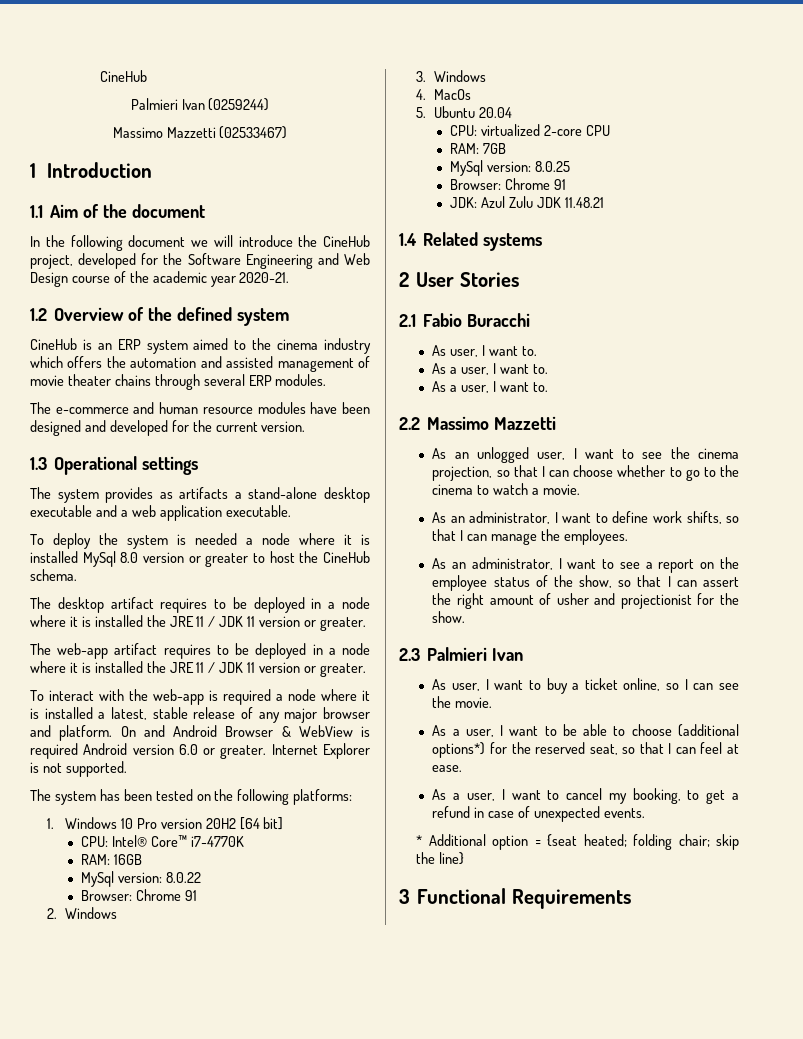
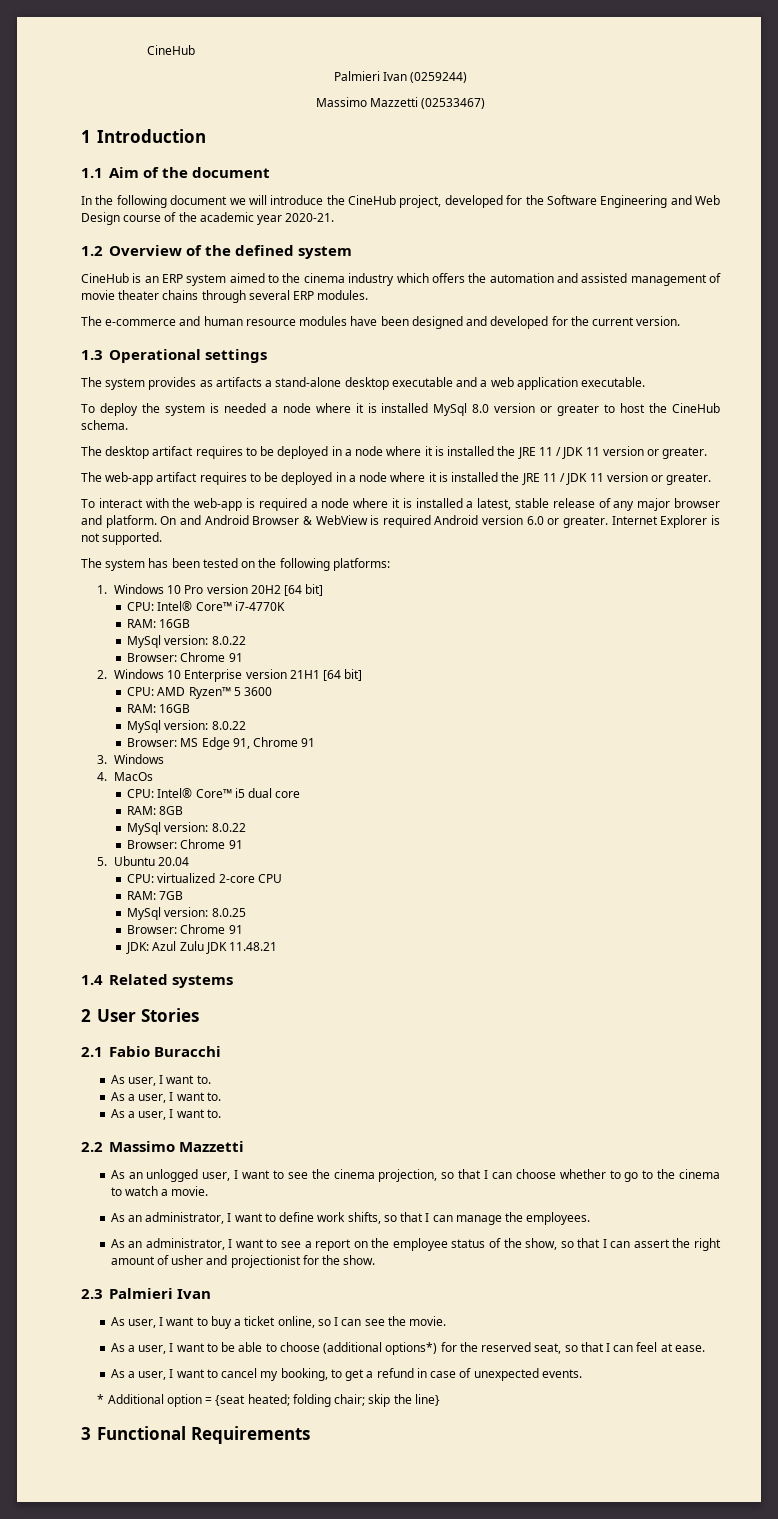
- 2. Windows
+ 2. Windows 10 Enterprise version 21H1 [64 bit]
+ CPU: AMD Ryzen™ 5 3600
+ RAM: 16GB
+ MySql version: 8.0.22
+ Browser: MS Edge 91, Chrome 91
  3. Windows
  4. MacOs
+ CPU: Intel® Core™ i5 dual core
+ RAM: 8GB
+ MySql version: 8.0.22
+ Browser: Chrome 91

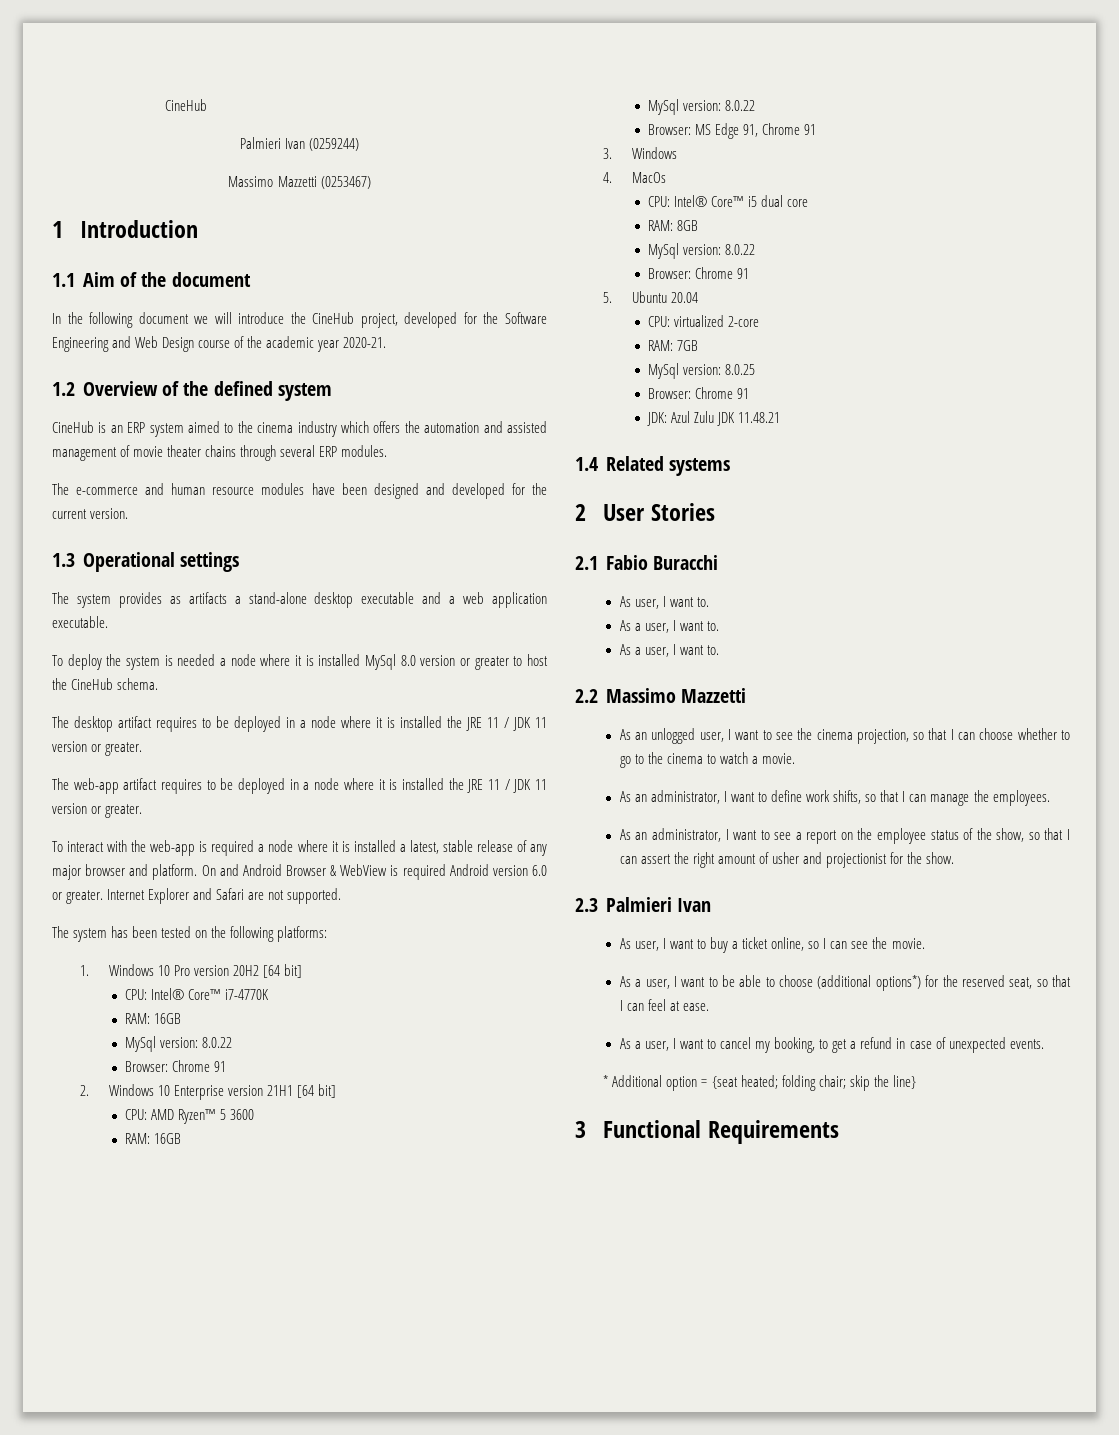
- Massimo Mazzetti (02533467)
+ Massimo Mazzetti (0253467)
- Internet Explorer is not supported.
+ Internet Explorer and Safari are not supported.
- CPU: virtualized 2-core CPU
+ CPU: virtualized 2-core

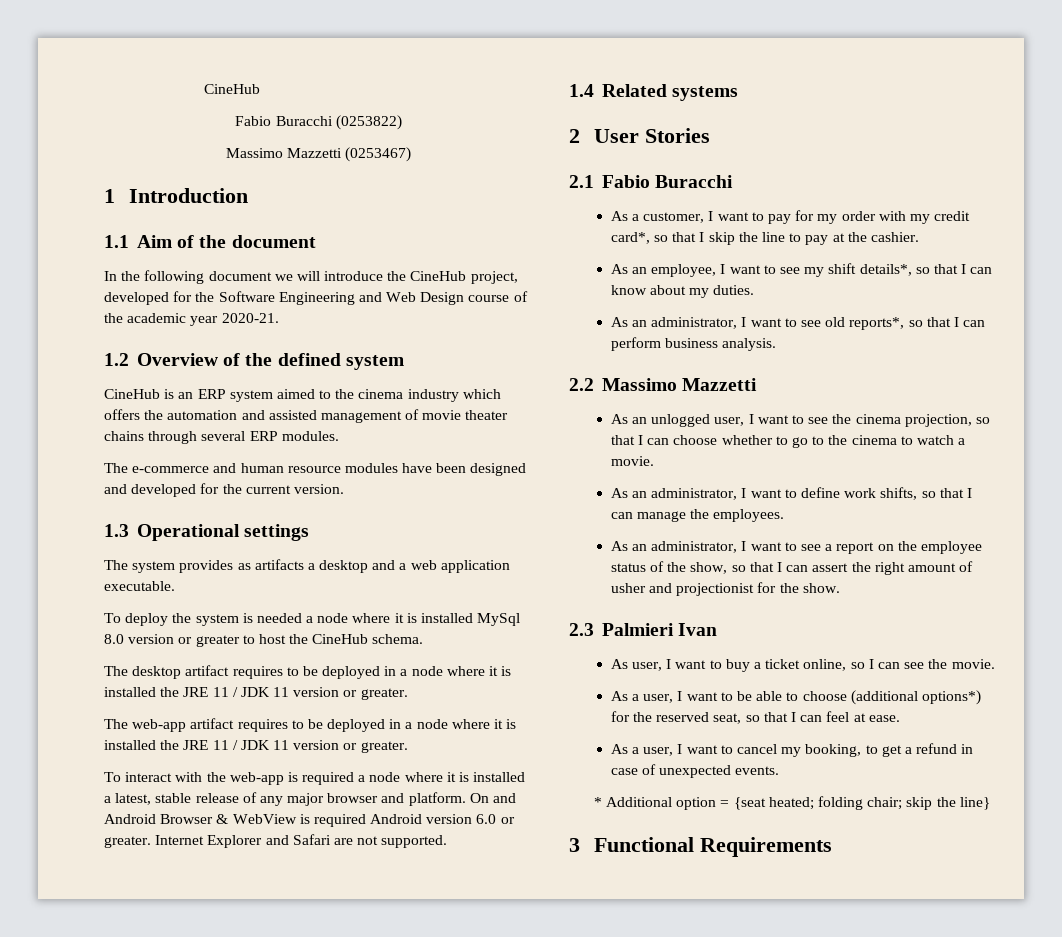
- Palmieri Ivan (0259244)
+ Fabio Buracchi (0253822)
- The system provides as artifacts a stand-alone desktop executable and a web application executable.
+ The system provides as artifacts a desktop and a web application executable.
- The system has been tested on the following platforms:
- 1. Windows 10 Pro version 20H2 [64 bit]
- CPU: Intel® Core™ i7-4770K
- RAM: 16GB
- MySql version: 8.0.22
- Browser: Chrome 91
- 2. Windows 10 Enterprise version 21H1 [64 bit]
- CPU: AMD Ryzen™ 5 3600
- RAM: 16GB
- MySql version: 8.0.22
- Browser: MS Edge 91, Chrome 91
- 3. Windows
- 4. MacOs
- CPU: Intel® Core™ i5 dual core
- RAM: 8GB
- MySql version: 8.0.22
- Browser: Chrome 91
- 5. Ubuntu 20.04
- CPU: virtualized 2-core
- RAM: 7GB
- MySql version: 8.0.25
- Browser: Chrome 91
- JDK: Azul Zulu JDK 11.48.21
- As user, I want to.
- As a user, I want to.
- As a user, I want to.
+ As a customer, I want to pay for my order with my credit card*, so that I skip the line to pay at the cashier.
+ As an employee, I want to see my shift details*, so that I can know about my duties.
+ As an administrator, I want to see old reports*, so that I can perform business analysis.

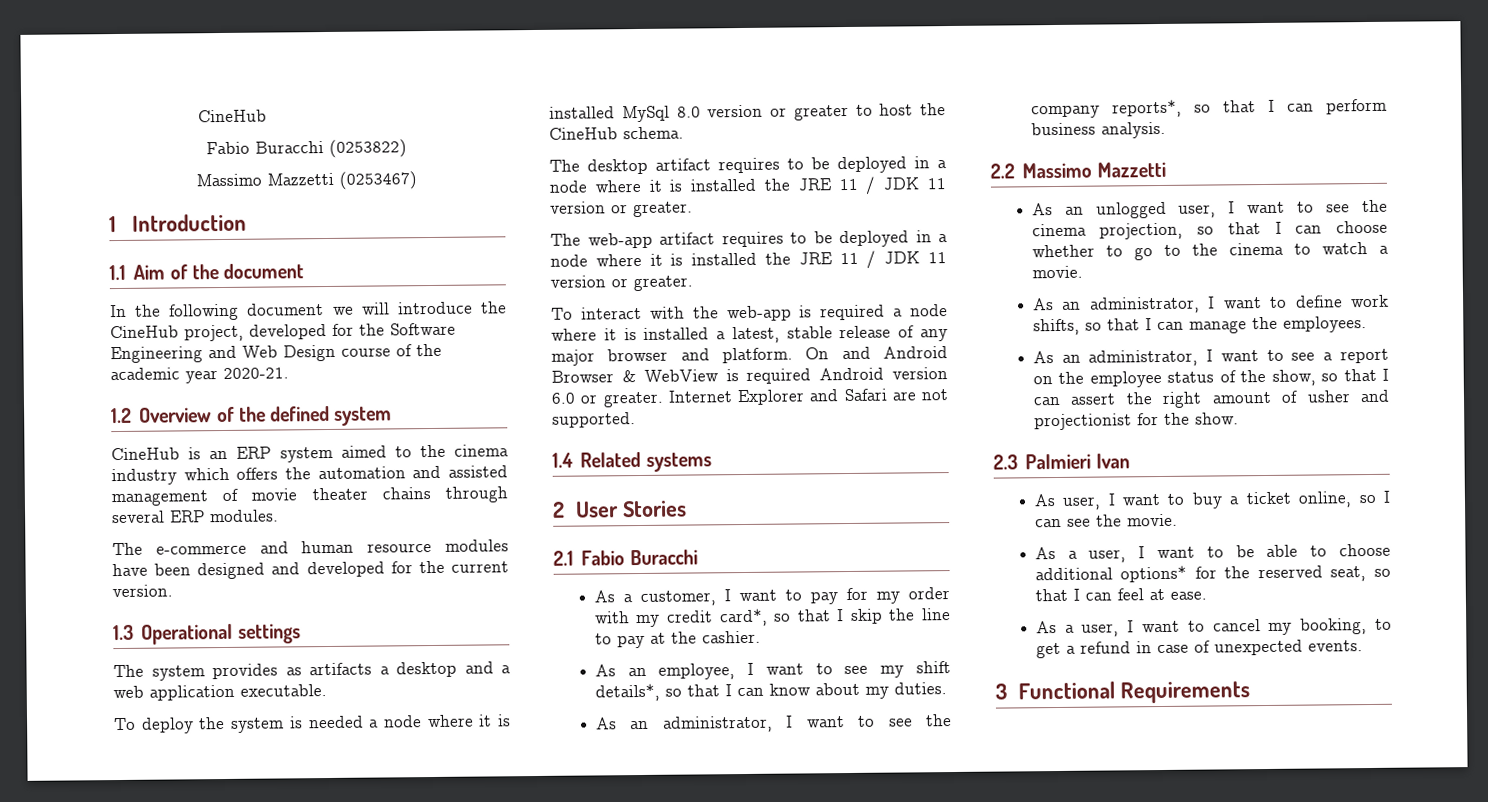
- As an administrator, I want to see old reports*, so that I can perform business analysis.
+ As an administrator, I want to see the company reports*, so that I can perform business analysis.
- As a user, I want to be able to choose (additional options*) for the reserved seat, so that I can feel at ease.
+ As a user, I want to be able to choose additional options* for the reserved seat, so that I can feel at ease.
- * Additional option = {seat heated; folding chair; skip the line}

